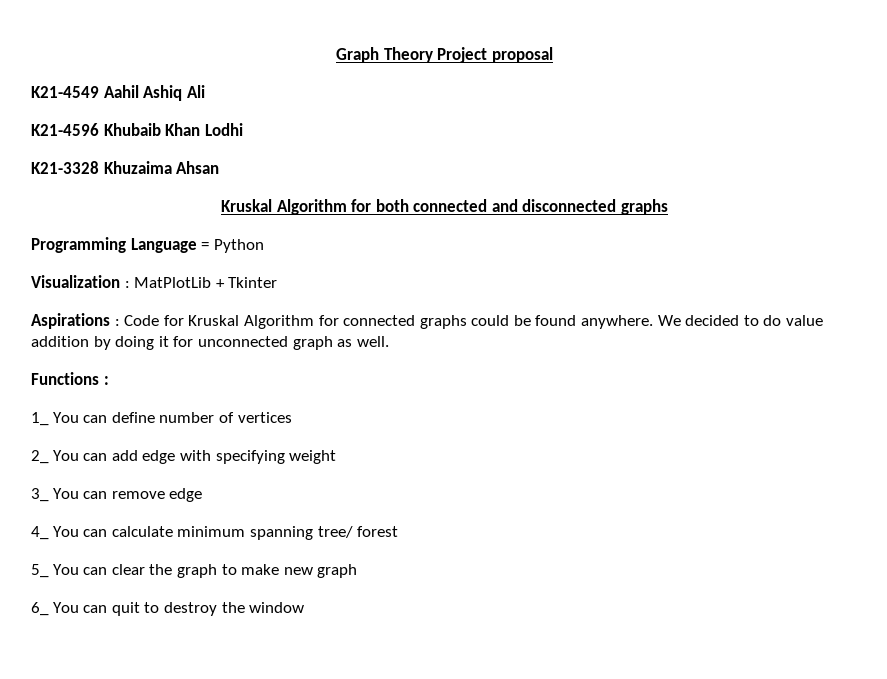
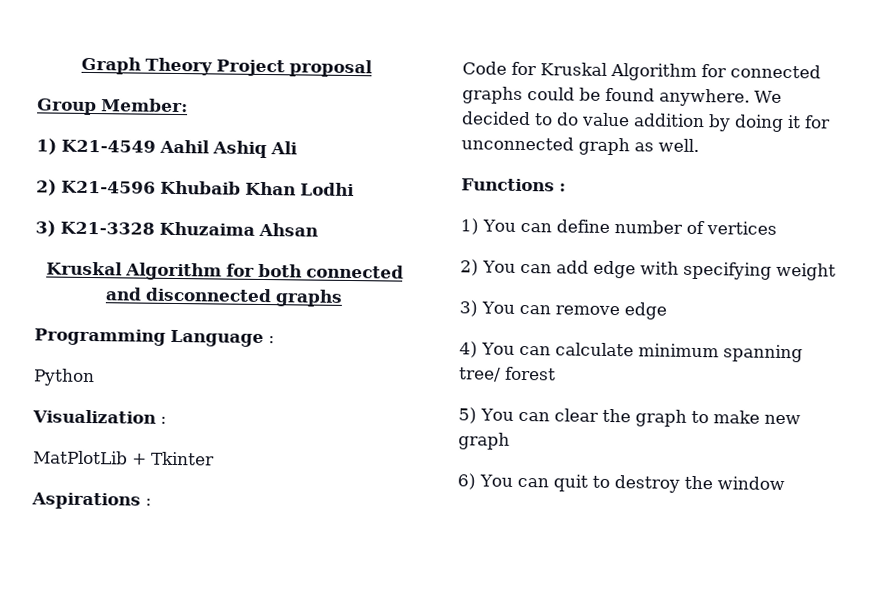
- K21-4549 Aahil Ashiq Ali
+ Group Member:
+ 1) K21-4549 Aahil Ashiq Ali
- K21-4596 Khubaib Khan Lodhi
+ 2) K21-4596 Khubaib Khan Lodhi
- K21-3328 Khuzaima Ahsan
+ 3) K21-3328 Khuzaima Ahsan
- Programming Language = Python
+ Programming Language :
+ Python
- Visualization : MatPlotLib + Tkinter
+ Visualization :
+ MatPlotLib + Tkinter
- Aspirations : Code for Kruskal Algorithm for connected graphs could be found anywhere.
+ Aspirations :
+ Code for Kruskal Algorithm for connected graphs could be found anywhere.
- 1_ You can define number of vertices
+ 1) You can define number of vertices
- 2_ You can add edge with specifying weight
+ 2) You can add edge with specifying weight
- 3_ You can remove edge
+ 3) You can remove edge
- 4_ You can calculate minimum spanning tree/ forest
+ 4) You can calculate minimum spanning tree/ forest
- 5_ You can clear the graph to make new graph
+ 5) You can clear the graph to make new graph
- 6_ You can quit to destroy the window
+ 6) You can quit to destroy the window

